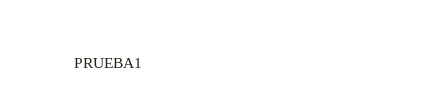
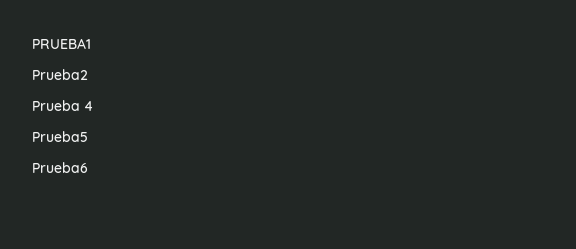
+ Prueba2
+ Prueba 4
+ Prueba5
+ Prueba6

